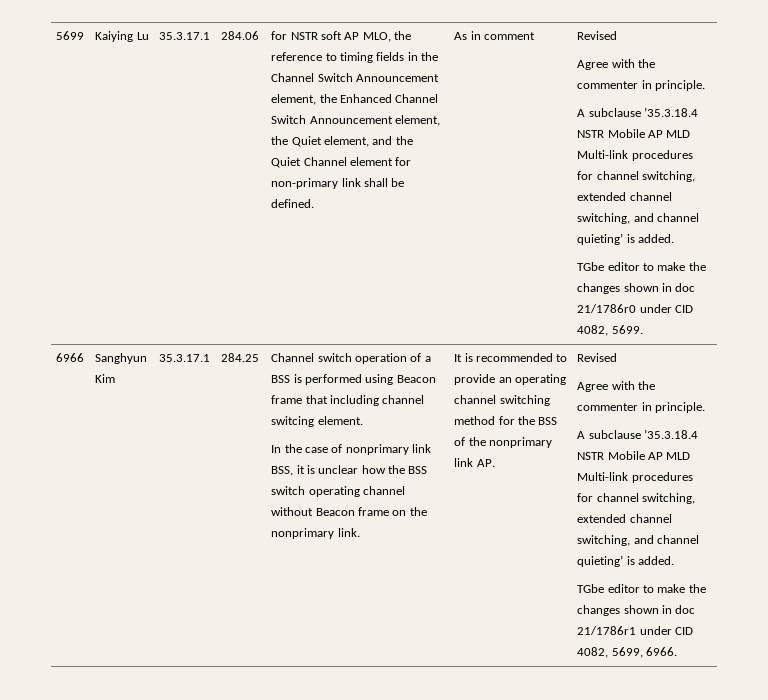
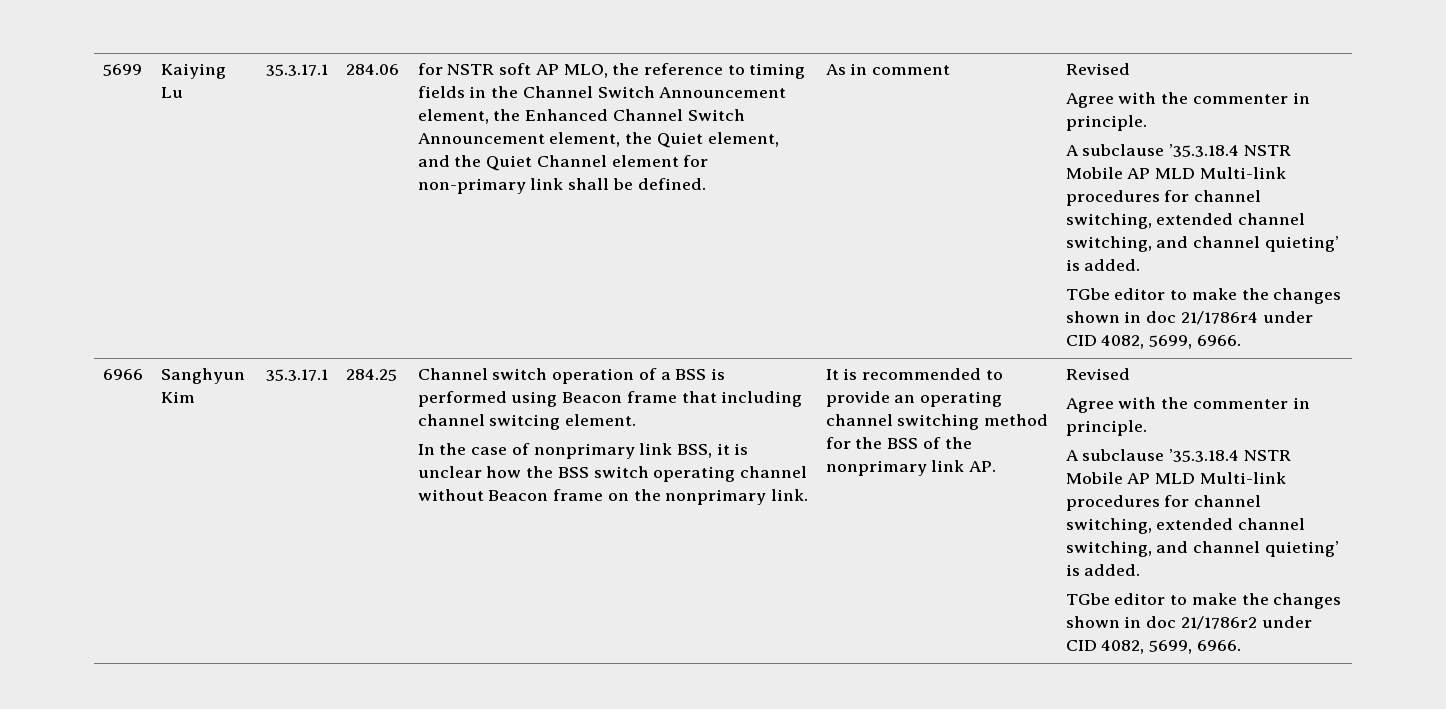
- TGbe editor to make the changes shown in doc 21/1786r0 under CID 4082, 5699.
+ TGbe editor to make the changes shown in doc 21/1786r4 under CID 4082, 5699, 6966.
- TGbe editor to make the changes shown in doc 21/1786r1 under CID 4082, 5699, 6966.
+ TGbe editor to make the changes shown in doc 21/1786r2 under CID 4082, 5699, 6966.

